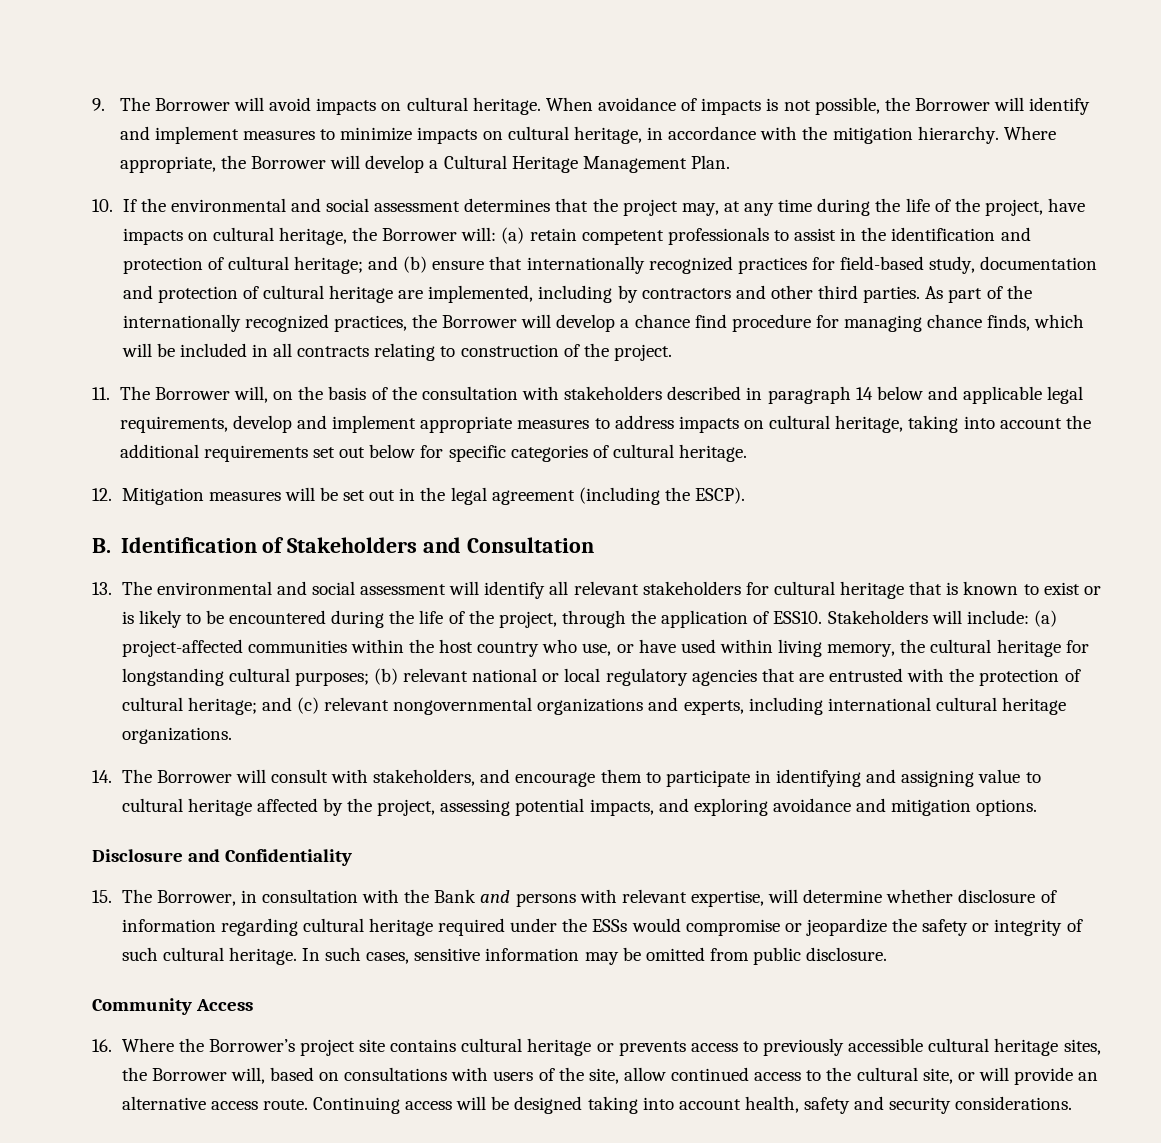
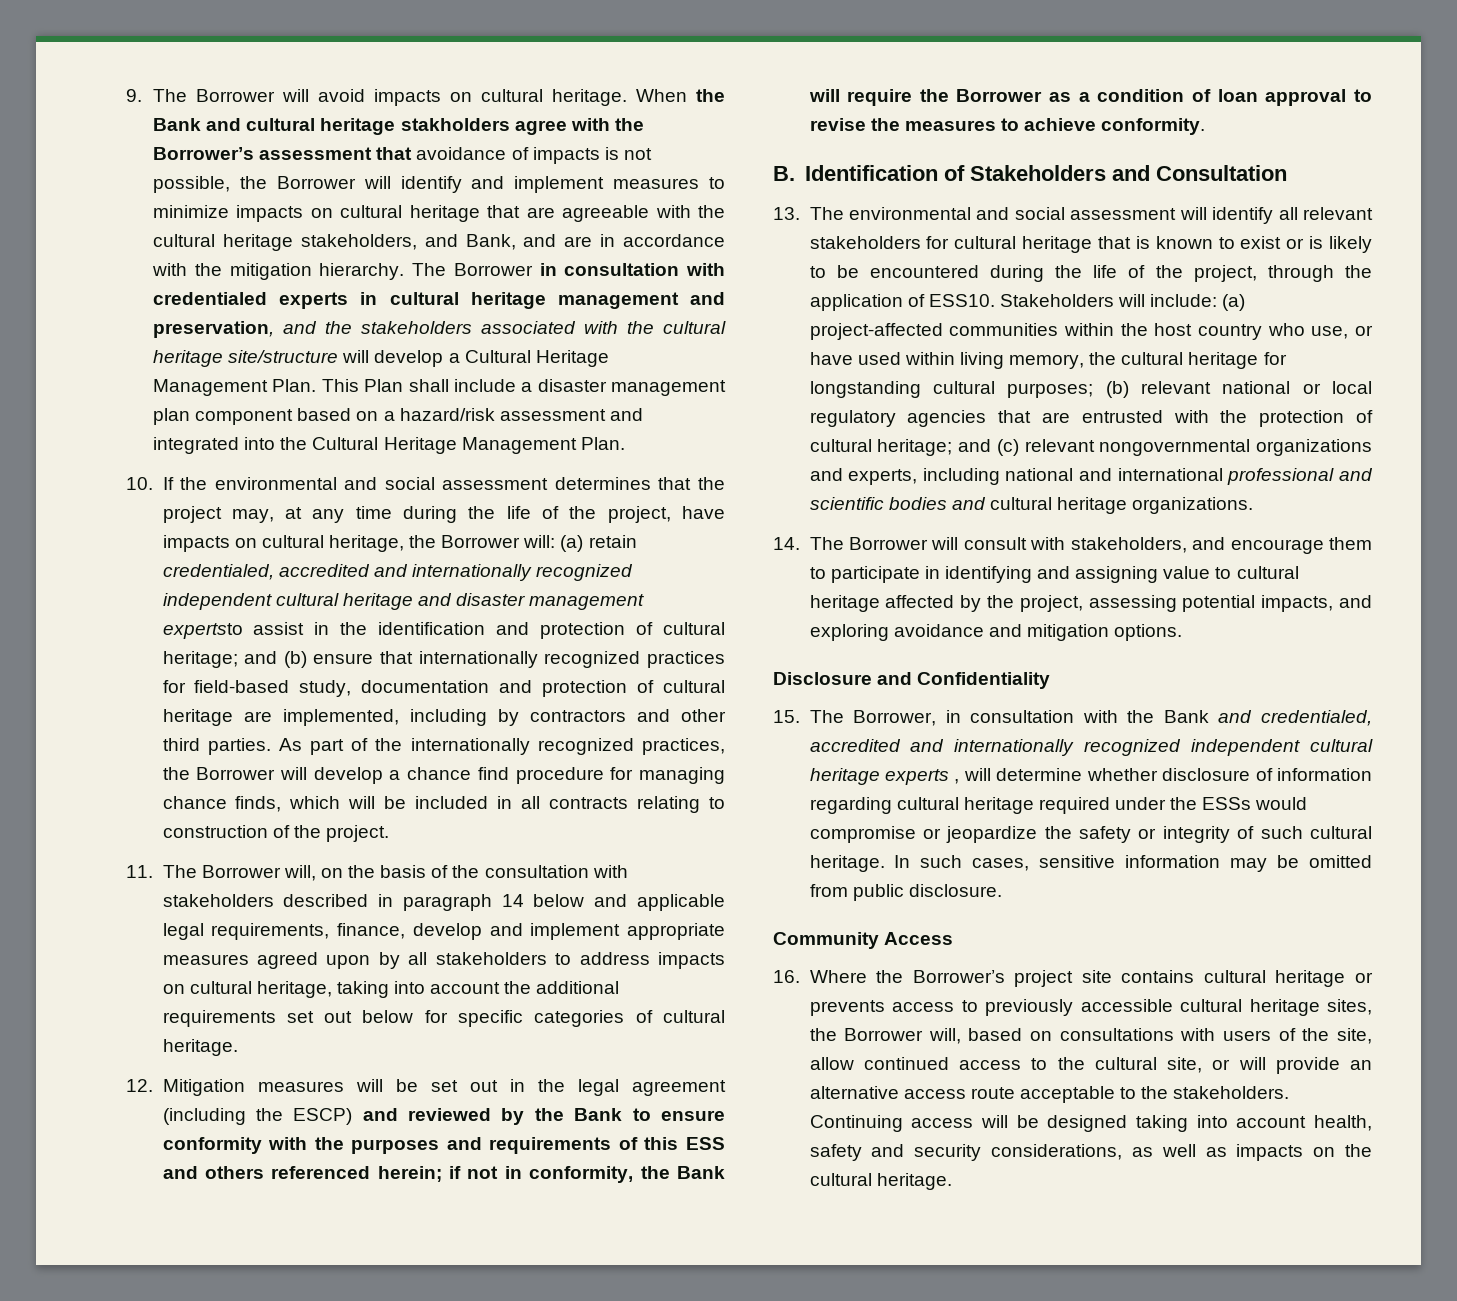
- When avoidance of impacts is not possible, the Borrower will identify and implement measures to minimize impacts on cultural heritage, in accordance with the mitigation hierarchy.
+ When the Bank and cultural heritage stakholders agree with the Borrower’s assessment that avoidance of impacts is not possible, the Borrower will identify and implement measures to minimize impacts on cultural heritage that are agreeable with the cultural heritage stakeholders, and Bank, and are in accordance with the mitigation hierarchy.
- Where appropriate, the Borrower will develop a Cultural Heritage Management Plan.
+ The Borrower in consultation with credentialed experts in cultural heritage management and preservation, and the stakeholders associated with the cultural heritage site/structure will develop a Cultural Heritage Management Plan. This Plan shall include a disaster management plan component based on a hazard/risk assessment and integrated into the Cultural Heritage Management Plan.
- (a) retain competent professionals to assist in the identification and protection of cultural heritage;
+ (a) retain credentialed, accredited and internationally recognized independent cultural heritage and disaster management expertsto assist in the identification and protection of cultural heritage;
- 11. The Borrower will, on the basis of the consultation with stakeholders described in paragraph 14 below and applicable legal requirements, develop and implement appropriate measures to address impacts on cultural heritage, taking into account the additional requirements set out below for specific categories of cultural heritage.
+ 11. The Borrower will, on the basis of the consultation with stakeholders described in paragraph 14 below and applicable legal requirements, finance, develop and implement appropriate measures agreed upon by all stakeholders to address impacts on cultural heritage, taking into account the additional requirements set out below for specific categories of cultural heritage.
- 12. Mitigation measures will be set out in the legal agreement (including the ESCP).
+ 12. Mitigation measures will be set out in the legal agreement (including the ESCP) and reviewed by the Bank to ensure conformity with the purposes and requirements of this ESS and others referenced herein; if not in conformity, the Bank will require the Borrower as a condition of loan approval to revise the measures to achieve conformity.
- Stakeholders will include: (a) project-affected communities within the host country who use, or have used within living memory, the cultural heritage for longstanding cultural purposes; (b) relevant national or local regulatory agencies that are entrusted with the protection of cultural heritage; and (c) relevant nongovernmental organizations and experts, including international cultural heritage organizations.
+ Stakeholders will include: (a) project-affected communities within the host country who use, or have used within living memory, the cultural heritage for longstanding cultural purposes; (b) relevant national or local regulatory agencies that are entrusted with the protection of cultural heritage; and (c) relevant nongovernmental organizations and experts, including national and international professional and scientific bodies and cultural heritage organizations.
- 15. The Borrower, in consultation with the Bank and persons with relevant expertise, will determine whether disclosure of information regarding cultural heritage required under the ESSs would compromise or jeopardize the safety or integrity of such cultural heritage.
+ 15. The Borrower, in consultation with the Bank and credentialed, accredited and internationally recognized independent cultural heritage experts , will determine whether disclosure of information regarding cultural heritage required under the ESSs would compromise or jeopardize the safety or integrity of such cultural heritage.
- 16. Where the Borrower’s project site contains cultural heritage or prevents access to previously accessible cultural heritage sites, the Borrower will, based on consultations with users of the site, allow continued access to the cultural site, or will provide an alternative access route.
+ 16. Where the Borrower’s project site contains cultural heritage or prevents access to previously accessible cultural heritage sites, the Borrower will, based on consultations with users of the site, allow continued access to the cultural site, or will provide an alternative access route acceptable to the stakeholders.
- Continuing access will be designed taking into account health, safety and security considerations.
+ Continuing access will be designed taking into account health, safety and security considerations, as well as impacts on the cultural heritage.

